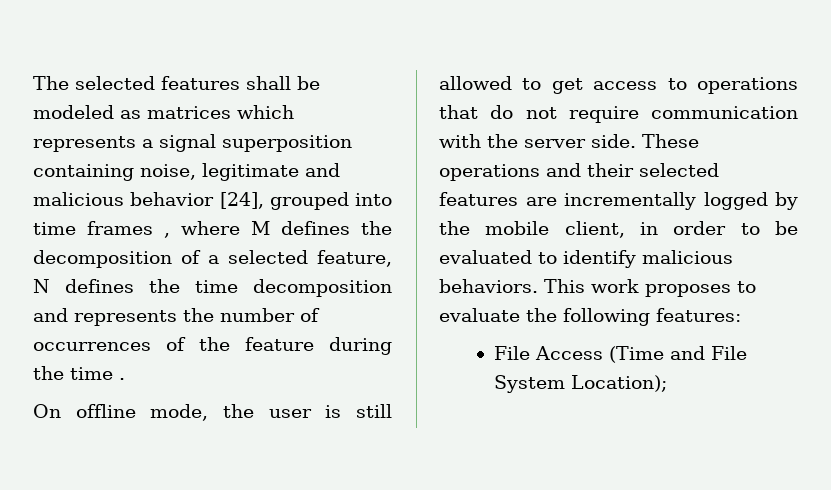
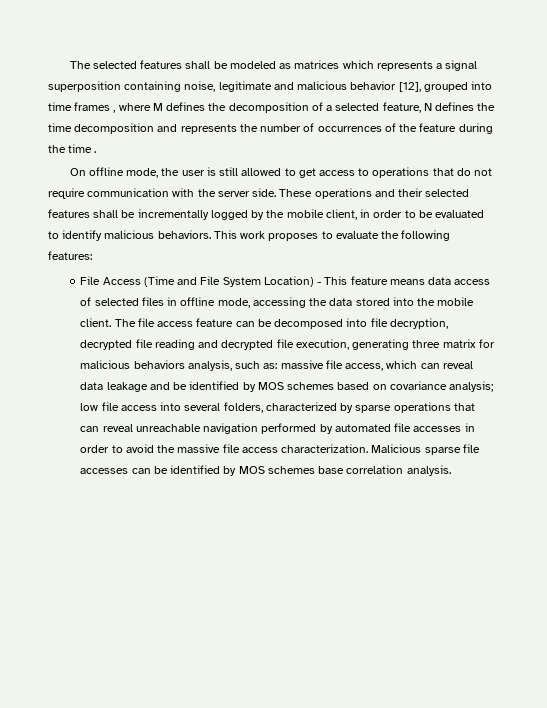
- The selected features shall be modeled as matrices which represents a signal superposition containing noise, legitimate and malicious behavior [24], grouped into time frames , where M defines the decomposition of a selected feature, N defines the time decomposition and represents the number of occurrences of the feature during the time .
+ The selected features shall be modeled as matrices which represents a signal superposition containing noise, legitimate and malicious behavior [12], grouped into time frames , where M defines the decomposition of a selected feature, N defines the time decomposition and represents the number of occurrences of the feature during the time .
- These operations and their selected features are incrementally logged by the mobile client, in order to be evaluated to identify malicious behaviors.
+ These operations and their selected features shall be incrementally logged by the mobile client, in order to be evaluated to identify malicious behaviors.
- File Access (Time and File System Location);
+ File Access (Time and File System Location) - This feature means data access of selected files in offline mode, accessing the data stored into the mobile client. The file access feature can be decomposed into file decryption, decrypted file reading and decrypted file execution, generating three matrix for malicious behaviors analysis, such as: massive file access, which can reveal data leakage and be identified by MOS schemes based on covariance analysis; low file access into several folders, characterized by sparse operations that can reveal unreachable navigation performed by automated file accesses in order to avoid the massive file access characterization. Malicious sparse file accesses can be identified by MOS schemes base correlation analysis.

